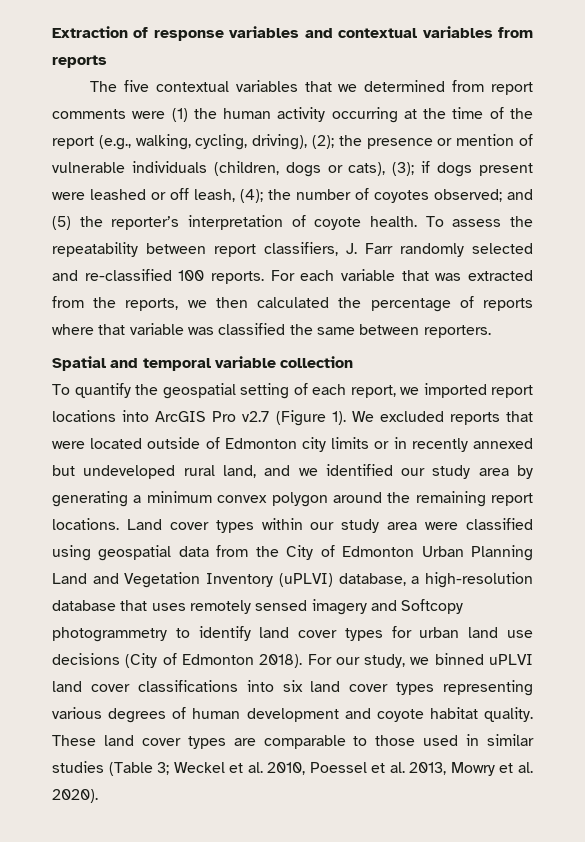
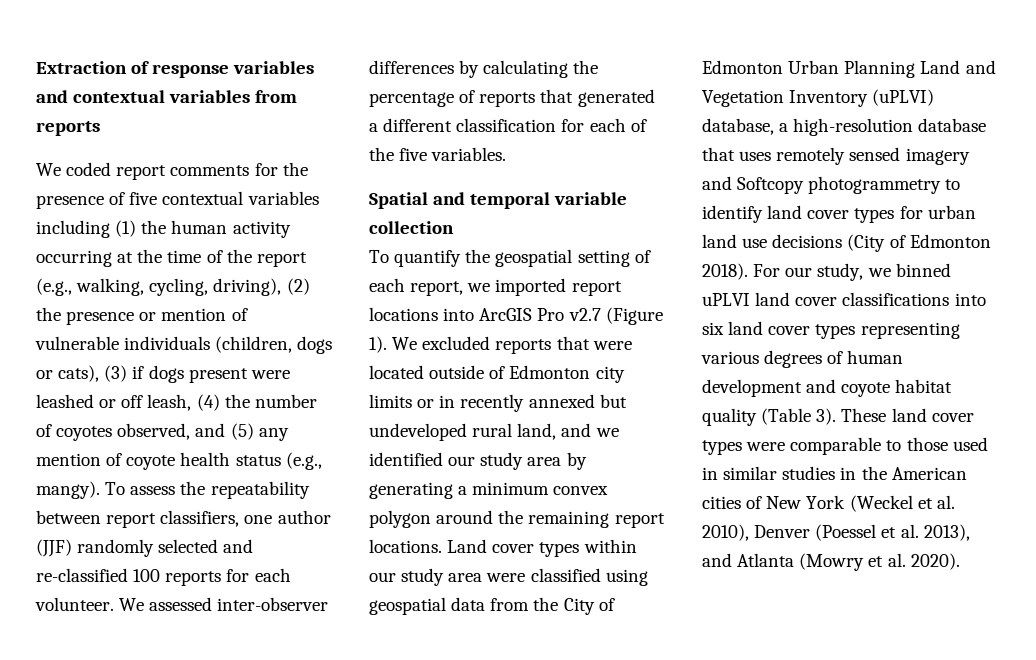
- The five contextual variables that we determined from report comments were (1) the human activity occurring at the time of the report (e.g., walking, cycling, driving), (2); the presence or mention of vulnerable individuals (children, dogs or cats), (3); if dogs present were leashed or off leash, (4); the number of coyotes observed; and (5) the reporter’s interpretation of coyote health.
+ We coded report comments for the presence of five contextual variables including (1) the human activity occurring at the time of the report (e.g., walking, cycling, driving), (2) the presence or mention of vulnerable individuals (children, dogs or cats), (3) if dogs present were leashed or off leash, (4) the number of coyotes observed, and (5) any mention of coyote health status (e.g., mangy).
- To assess the repeatability between report classifiers, J. Farr randomly selected and re-classified 100 reports. For each variable that was extracted from the reports, we then calculated the percentage of reports where that variable was classified the same between reporters.
+ To assess the repeatability between report classifiers, one author (JJF) randomly selected and re-classified 100 reports for each volunteer. We assessed inter-observer differences by calculating the percentage of reports that generated a different classification for each of the five variables.
- For our study, we binned uPLVI land cover classifications into six land cover types representing various degrees of human development and coyote habitat quality.
+ For our study, we binned uPLVI land cover classifications into six land cover types representing various degrees of human development and coyote habitat quality (Table 3).
- These land cover types are comparable to those used in similar studies (Table 3; Weckel et al. 2010, Poessel et al. 2013, Mowry et al. 2020).
+ These land cover types were comparable to those used in similar studies in the American cities of New York (Weckel et al. 2010), Denver (Poessel et al. 2013), and Atlanta (Mowry et al. 2020).

